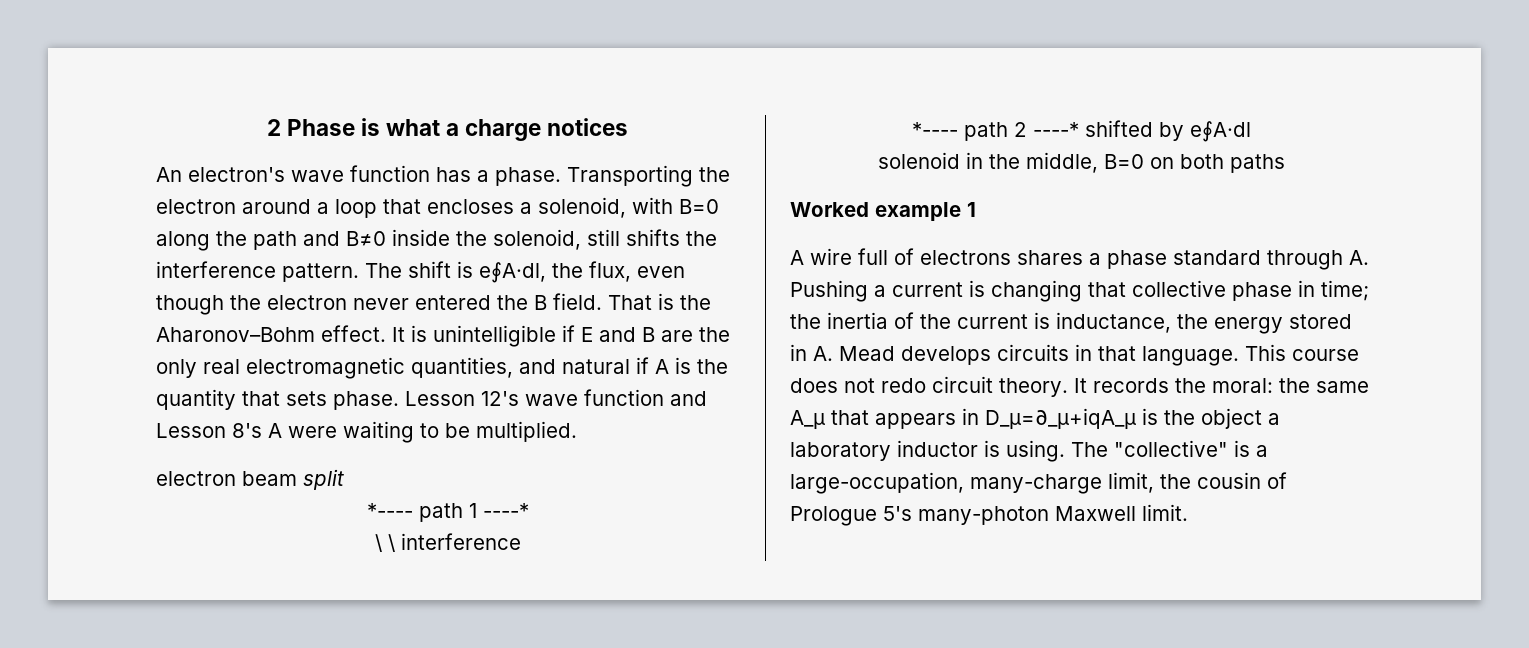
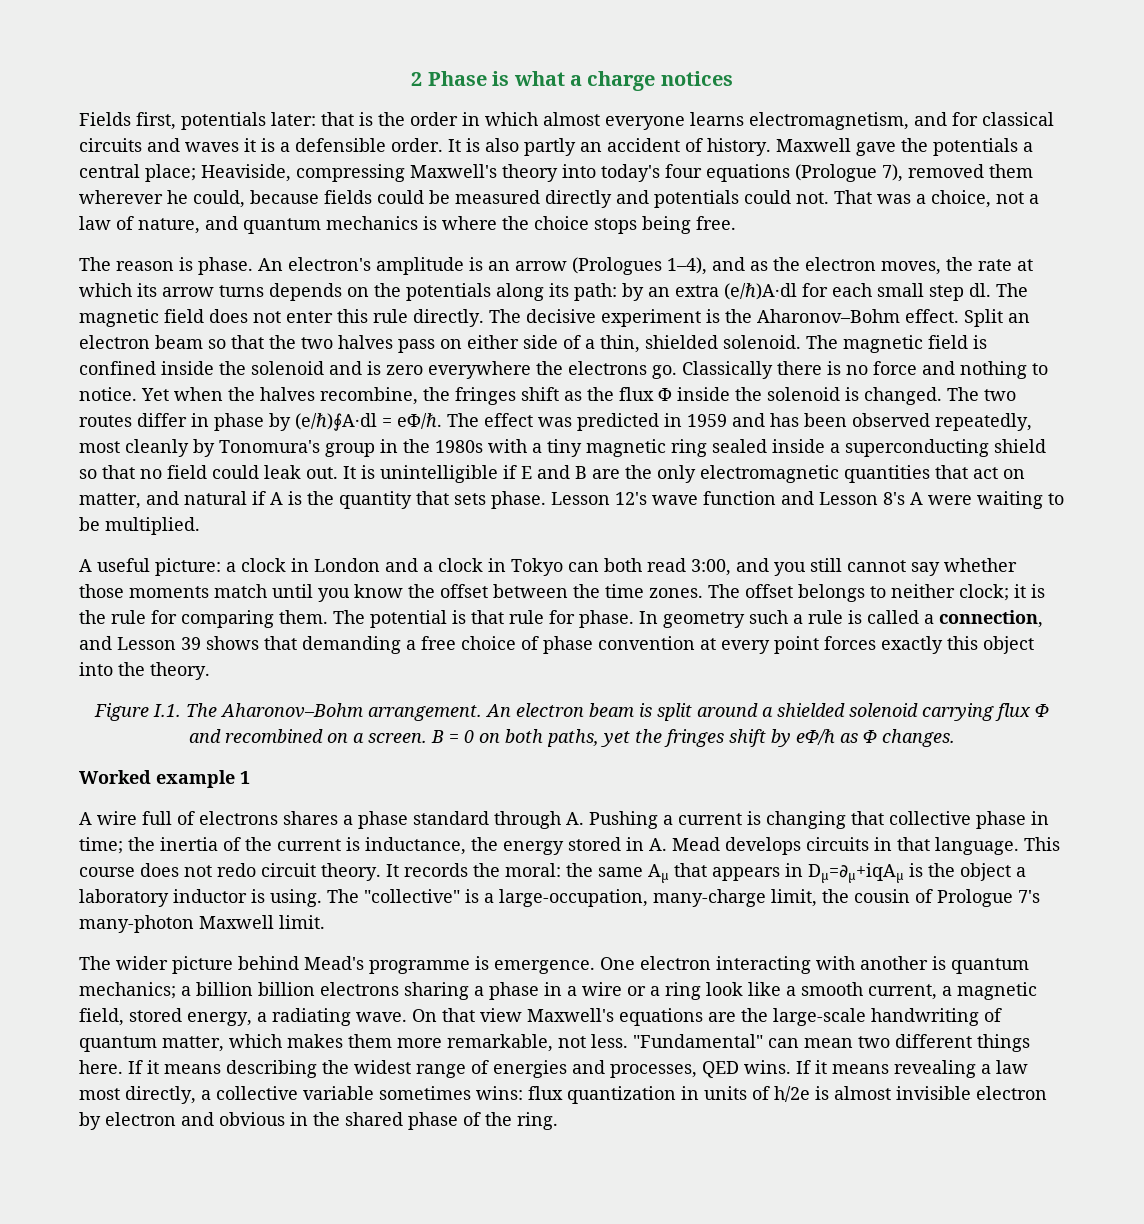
- An electron's wave function has a phase. Transporting the electron around a loop that encloses a solenoid, with B=0 along the path and B≠0 inside the solenoid, still shifts the interference pattern. The shift is e∮A·dl, the flux, even though the electron never entered the B field. That is the Aharonov–Bohm effect.
+ Fields first, potentials later: that is the order in which almost everyone learns electromagnetism, and for classical circuits and waves it is a defensible order. It is also partly an accident of history. Maxwell gave the potentials a central place; Heaviside, compressing Maxwell's theory into today's four equations (Prologue 7), removed them wherever he could, because fields could be measured directly and potentials could not. That was a choice, not a law of nature, and quantum mechanics is where the choice stops being free.
+ The reason is phase. An electron's amplitude is an arrow (Prologues 1–4), and as the electron moves, the rate at which its arrow turns depends on the potentials along its path: by an extra (e/ℏ)A·dl for each small step dl. The magnetic field does not enter this rule directly. The decisive experiment is the Aharonov–Bohm effect. Split an electron beam so that the two halves pass on either side of a thin, shielded solenoid. The magnetic field is confined inside the solenoid and is zero everywhere the electrons go. Classically there is no force and nothing to notice. Yet when the halves recombine, the fringes shift as the flux Φ inside the solenoid is changed. The two routes differ in phase by (e/ℏ)∮A·dl = eΦ/ℏ. The effect was predicted in 1959 and has been observed repeatedly, most cleanly by Tonomura's group in the 1980s with a tiny magnetic ring sealed inside a superconducting shield so that no field could leak out.
- It is unintelligible if E and B are the only real electromagnetic quantities, and natural if A is the quantity that sets phase.
+ It is unintelligible if E and B are the only electromagnetic quantities that act on matter, and natural if A is the quantity that sets phase.
- electron beam split
- *---- path 1 ----*
- \ \ interference
- *---- path 2 ----* shifted by e∮A·dl
- solenoid in the middle, B=0 on both paths
+ A useful picture: a clock in London and a clock in Tokyo can both read 3:00, and you still cannot say whether those moments match until you know the offset between the time zones. The offset belongs to neither clock; it is the rule for comparing them. The potential is that rule for phase. In geometry such a rule is called a connection, and Lesson 39 shows that demanding a free choice of phase convention at every point forces exactly this object into the theory.
+ Figure I.1. The Aharonov–Bohm arrangement. An electron beam is split around a shielded solenoid carrying flux Φ and recombined on a screen. B = 0 on both paths, yet the fringes shift by eΦ/ℏ as Φ changes.
- It records the moral: the same A_μ that appears in D_μ=∂_μ+iqA_μ is the object a laboratory inductor is using.
+ It records the moral: the same Aμ that appears in Dμ=∂μ+iqAμ is the object a laboratory inductor is using.
- The "collective" is a large-occupation, many-charge limit, the cousin of Prologue 5's many-photon Maxwell limit.
+ The "collective" is a large-occupation, many-charge limit, the cousin of Prologue 7's many-photon Maxwell limit.
+ The wider picture behind Mead's programme is emergence. One electron interacting with another is quantum mechanics; a billion billion electrons sharing a phase in a wire or a ring look like a smooth current, a magnetic field, stored energy, a radiating wave. On that view Maxwell's equations are the large-scale handwriting of quantum matter, which makes them more remarkable, not less. "Fundamental" can mean two different things here. If it means describing the widest range of energies and processes, QED wins. If it means revealing a law most directly, a collective variable sometimes wins: flux quantization in units of h/2e is almost invisible electron by electron and obvious in the shared phase of the ring.

